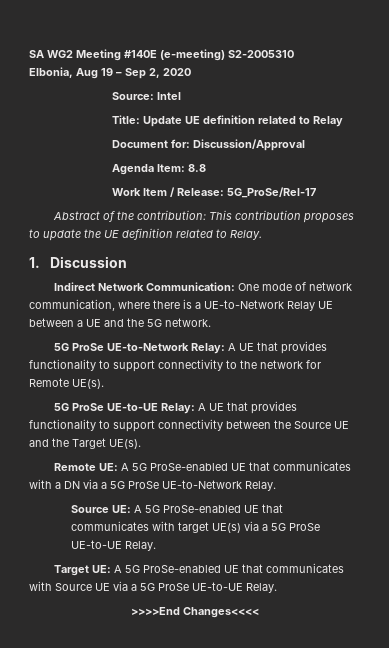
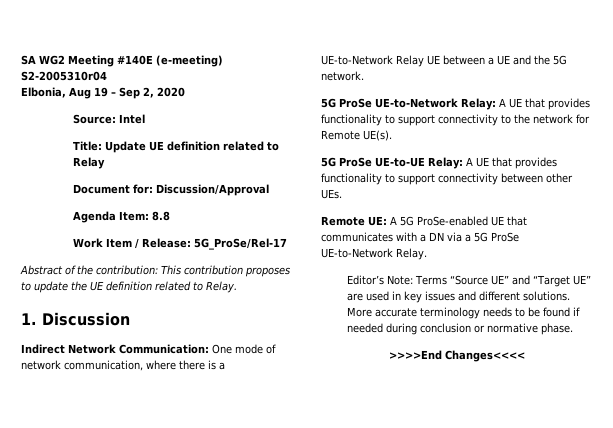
- SA WG2 Meeting #140E (e-meeting) S2-2005310
+ SA WG2 Meeting #140E (e-meeting) S2-2005310r04
- 5G ProSe UE-to-UE Relay: A UE that provides functionality to support connectivity between the Source UE and the Target UE(s).
+ 5G ProSe UE-to-UE Relay: A UE that provides functionality to support connectivity between other UEs.
- Source UE: A 5G ProSe-enabled UE that communicates with target UE(s) via a 5G ProSe UE-to-UE Relay.
- Target UE: A 5G ProSe-enabled UE that communicates with Source UE via a 5G ProSe UE-to-UE Relay.
+ Editor’s Note: Terms “Source UE” and “Target UE” are used in key issues and different solutions. More accurate terminology needs to be found if needed during conclusion or normative phase.

